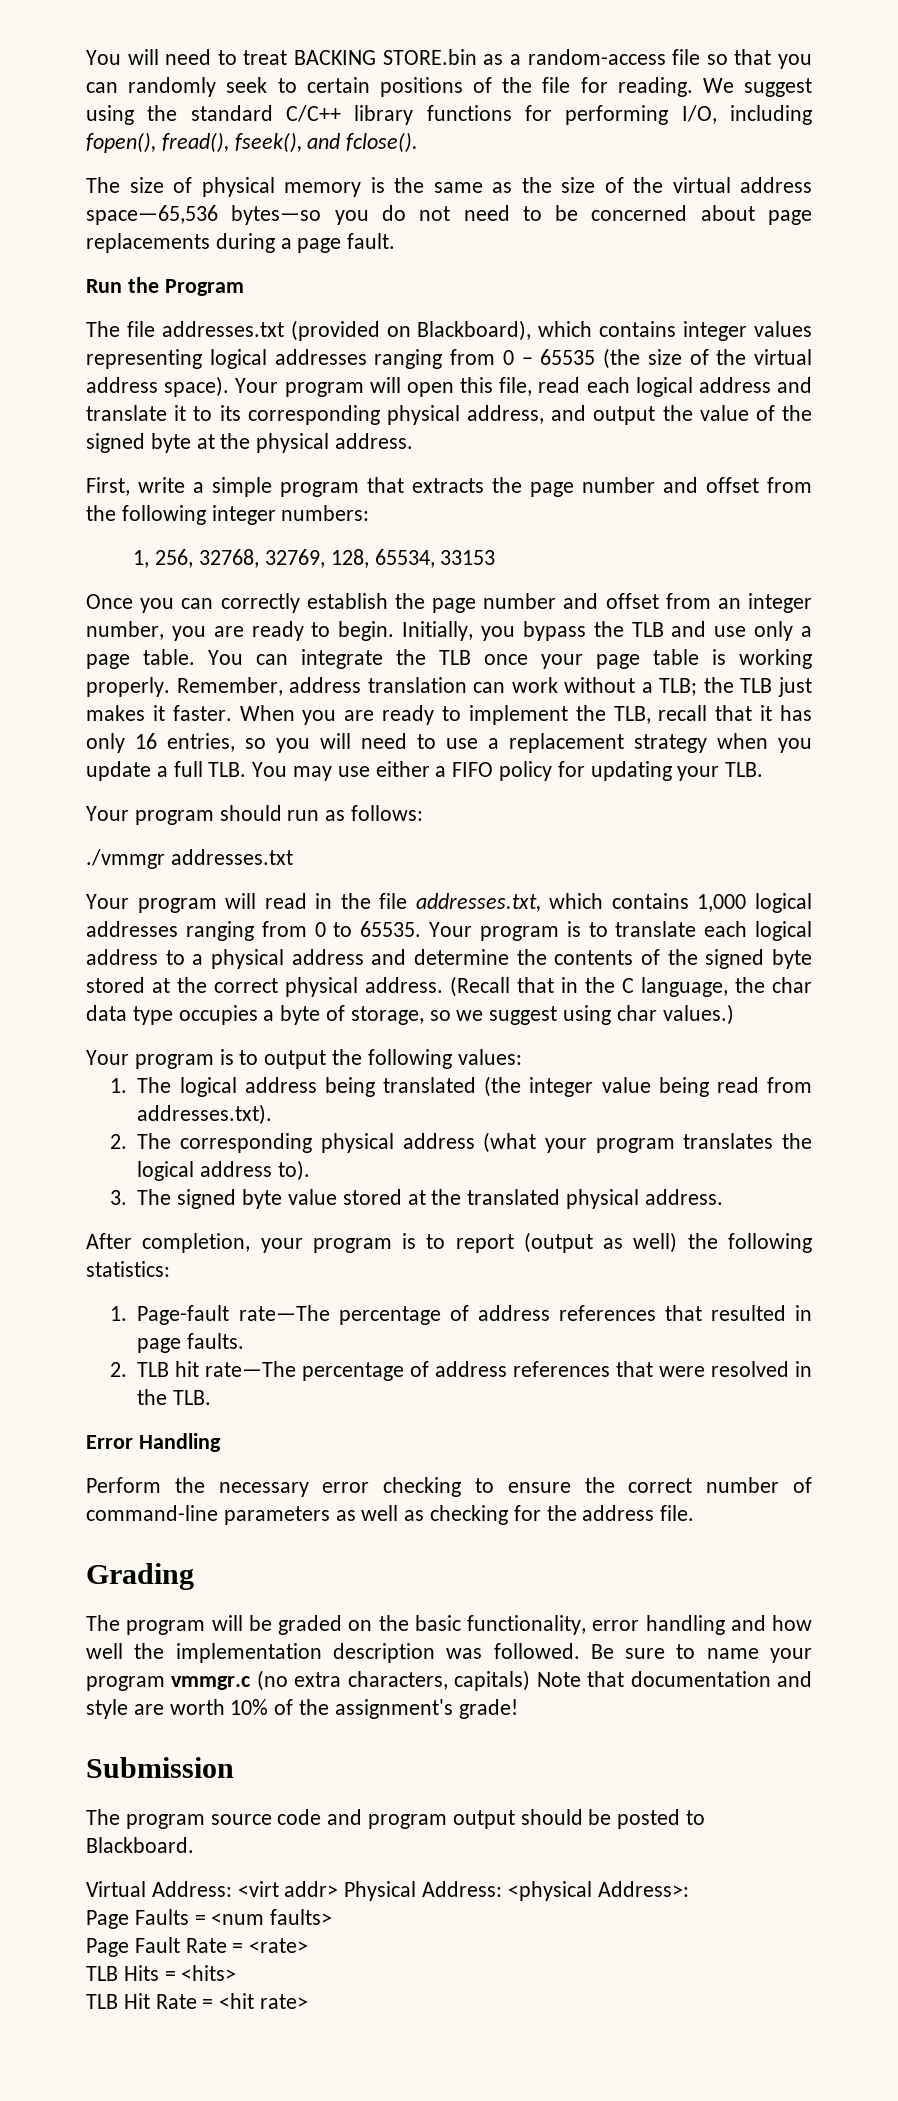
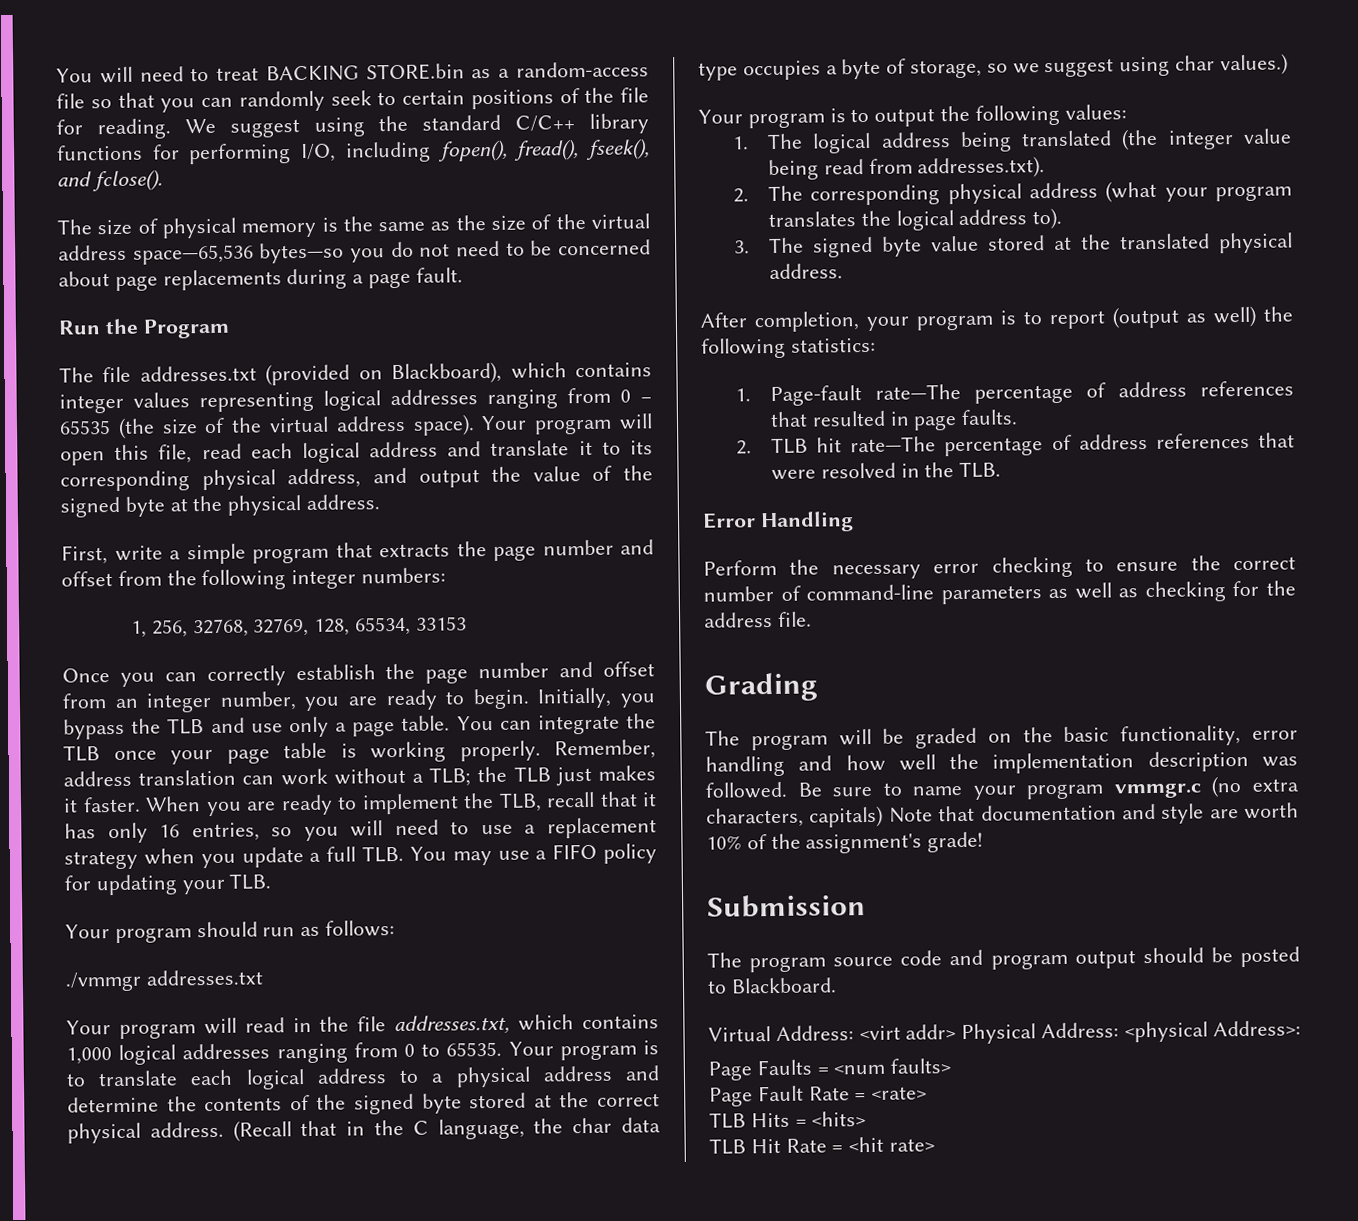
- When you are ready to implement the TLB, recall that it has only 16 entries, so you will need to use a replacement strategy when you update a full TLB. You may use either a FIFO policy for updating your TLB.
+ When you are ready to implement the TLB, recall that it has only 16 entries, so you will need to use a replacement strategy when you update a full TLB. You may use a FIFO policy for updating your TLB.

